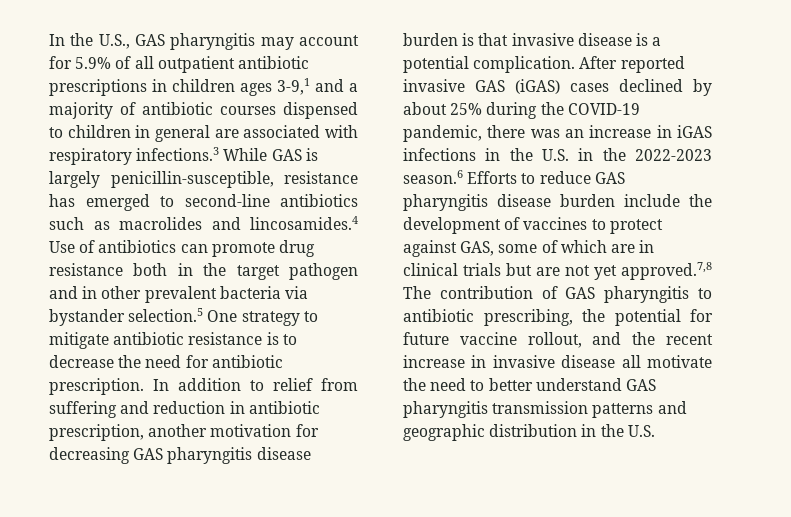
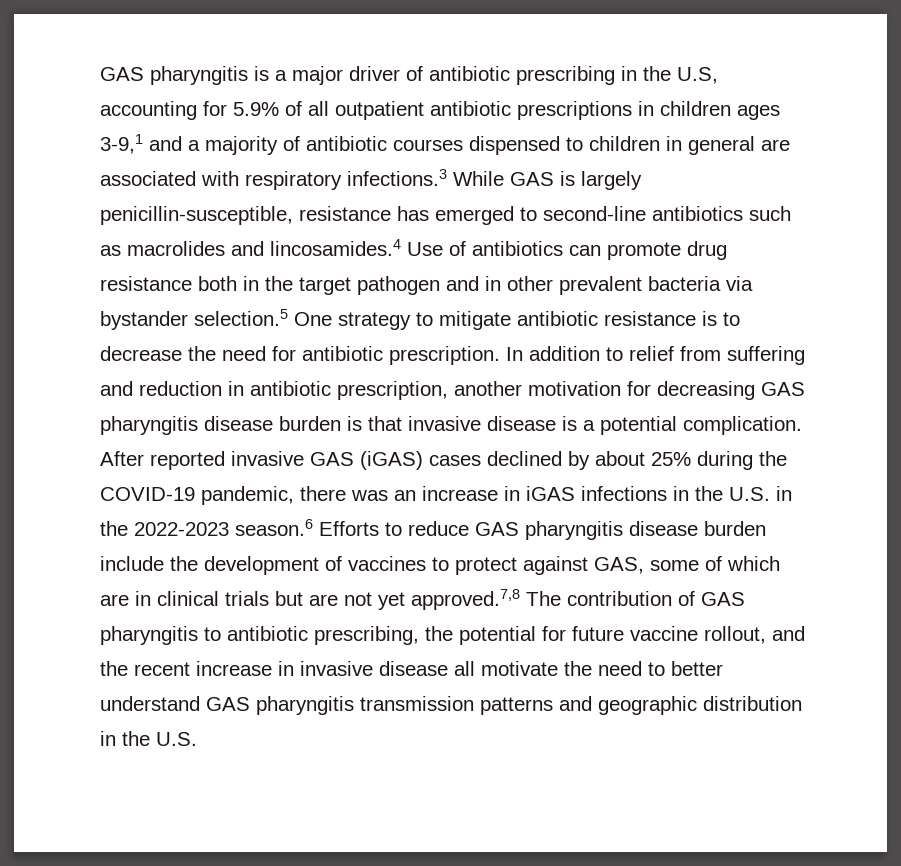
- In the U.S., GAS pharyngitis may account for 5.9% of all outpatient antibiotic prescriptions in children ages 3-9,1 and a majority of antibiotic courses dispensed to children in general are associated with respiratory infections.3 While GAS is largely penicillin-susceptible, resistance has emerged to second-line antibiotics such as macrolides and lincosamides.4 Use of antibiotics can promote drug resistance both in the target pathogen and in other prevalent bacteria via bystander selection.5 One strategy to mitigate antibiotic resistance is to decrease the need for antibiotic prescription.
+ GAS pharyngitis is a major driver of antibiotic prescribing in the U.S, accounting for 5.9% of all outpatient antibiotic prescriptions in children ages 3-9,1 and a majority of antibiotic courses dispensed to children in general are associated with respiratory infections.3 While GAS is largely penicillin-susceptible, resistance has emerged to second-line antibiotics such as macrolides and lincosamides.4 Use of antibiotics can promote drug resistance both in the target pathogen and in other prevalent bacteria via bystander selection.5 One strategy to mitigate antibiotic resistance is to decrease the need for antibiotic prescription.

